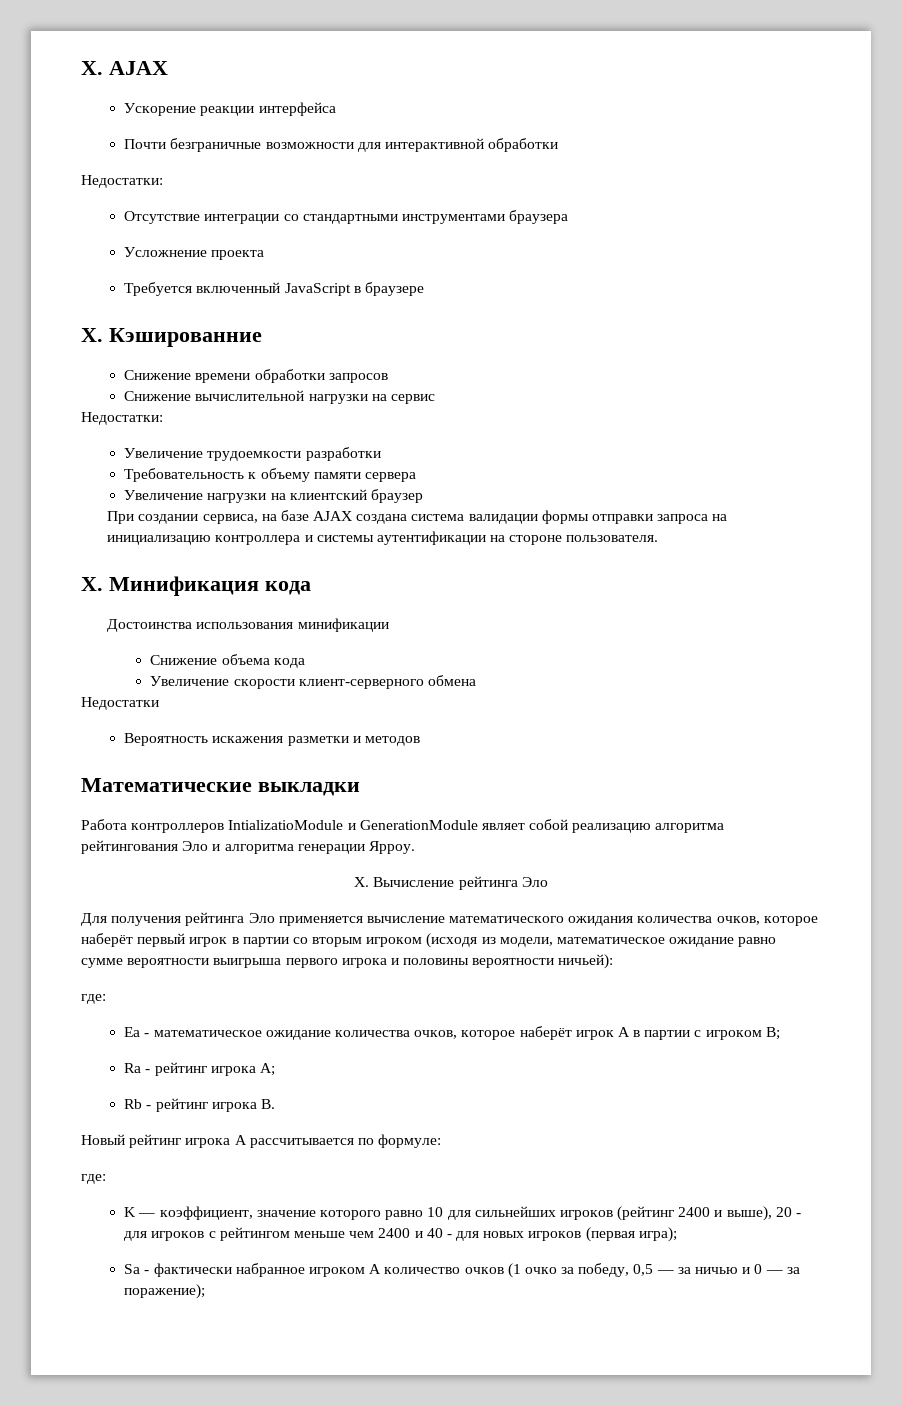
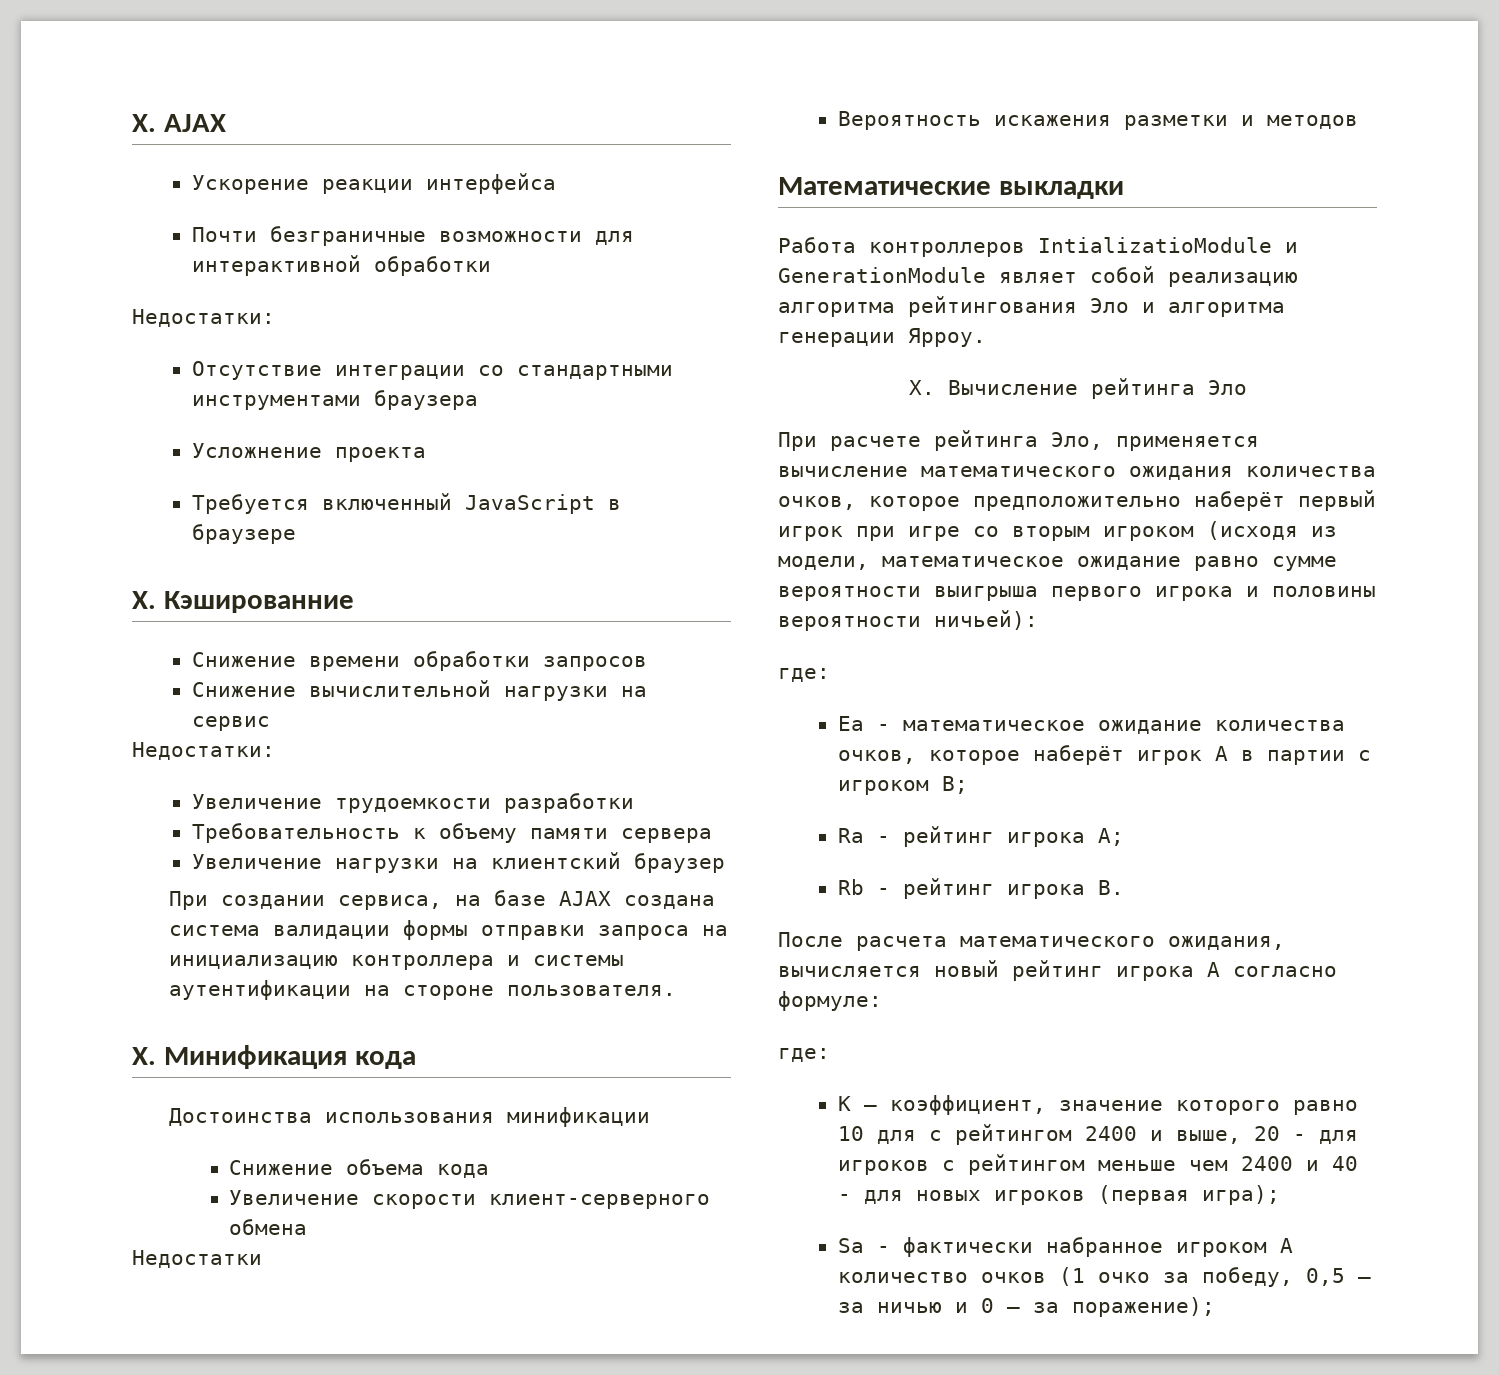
- Для получения рейтинга Эло применяется вычисление математического ожидания количества очков, которое наберёт первый игрок в партии со вторым игроком (исходя из модели, математическое ожидание равно сумме вероятности выигрыша первого игрока и половины вероятности ничьей):
+ При расчете рейтинга Эло, применяется вычисление математического ожидания количества очков, которое предположительно наберёт первый игрок при игре со вторым игроком (исходя из модели, математическое ожидание равно сумме вероятности выигрыша первого игрока и половины вероятности ничьей):
- Новый рейтинг игрока A рассчитывается по формуле:
+ После расчета математического ожидания, вычисляется новый рейтинг игрока A согласно формуле:
- K — коэффициент, значение которого равно 10 для сильнейших игроков (рейтинг 2400 и выше), 20 - для игроков с рейтингом меньше чем 2400 и 40 - для новых игроков (первая игра);
+ K — коэффициент, значение которого равно 10 для с рейтингом 2400 и выше, 20 - для игроков с рейтингом меньше чем 2400 и 40 - для новых игроков (первая игра);

